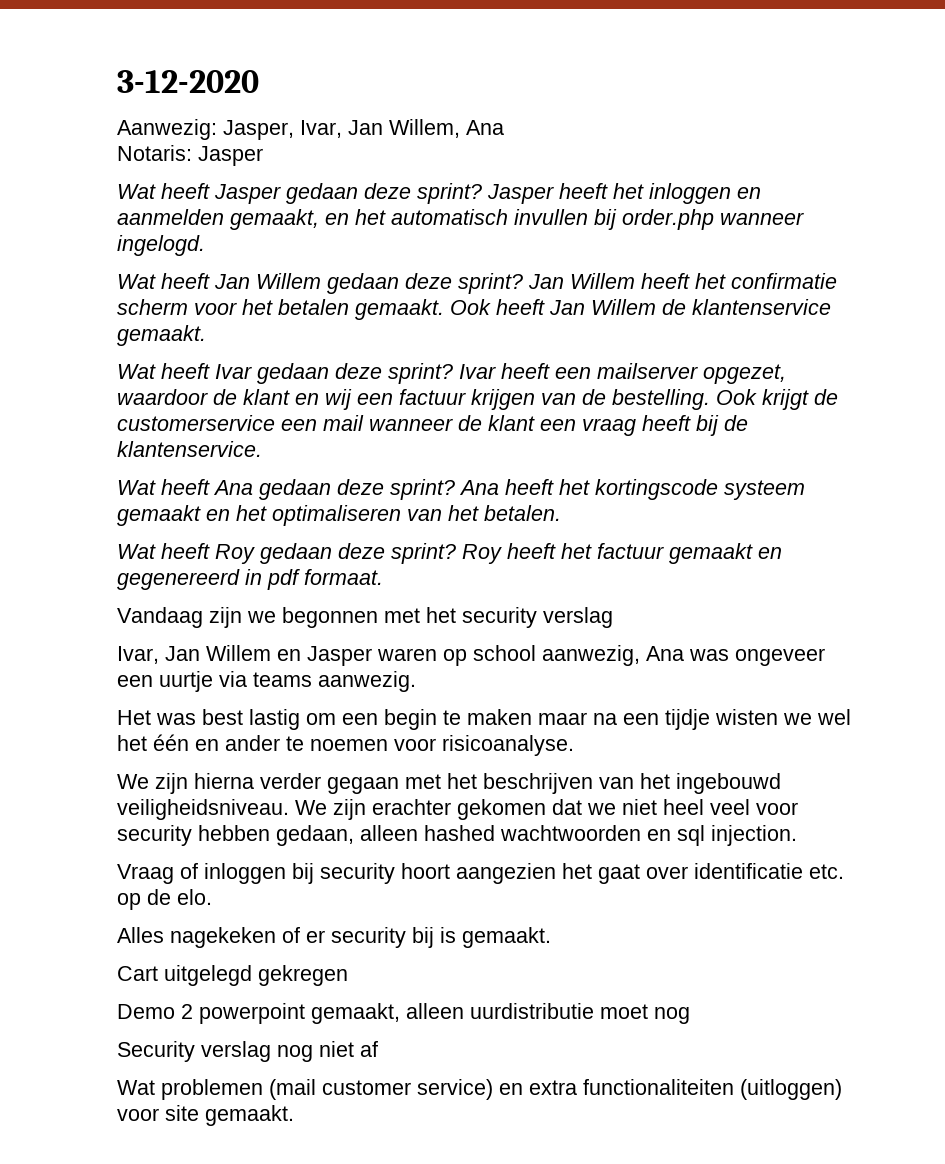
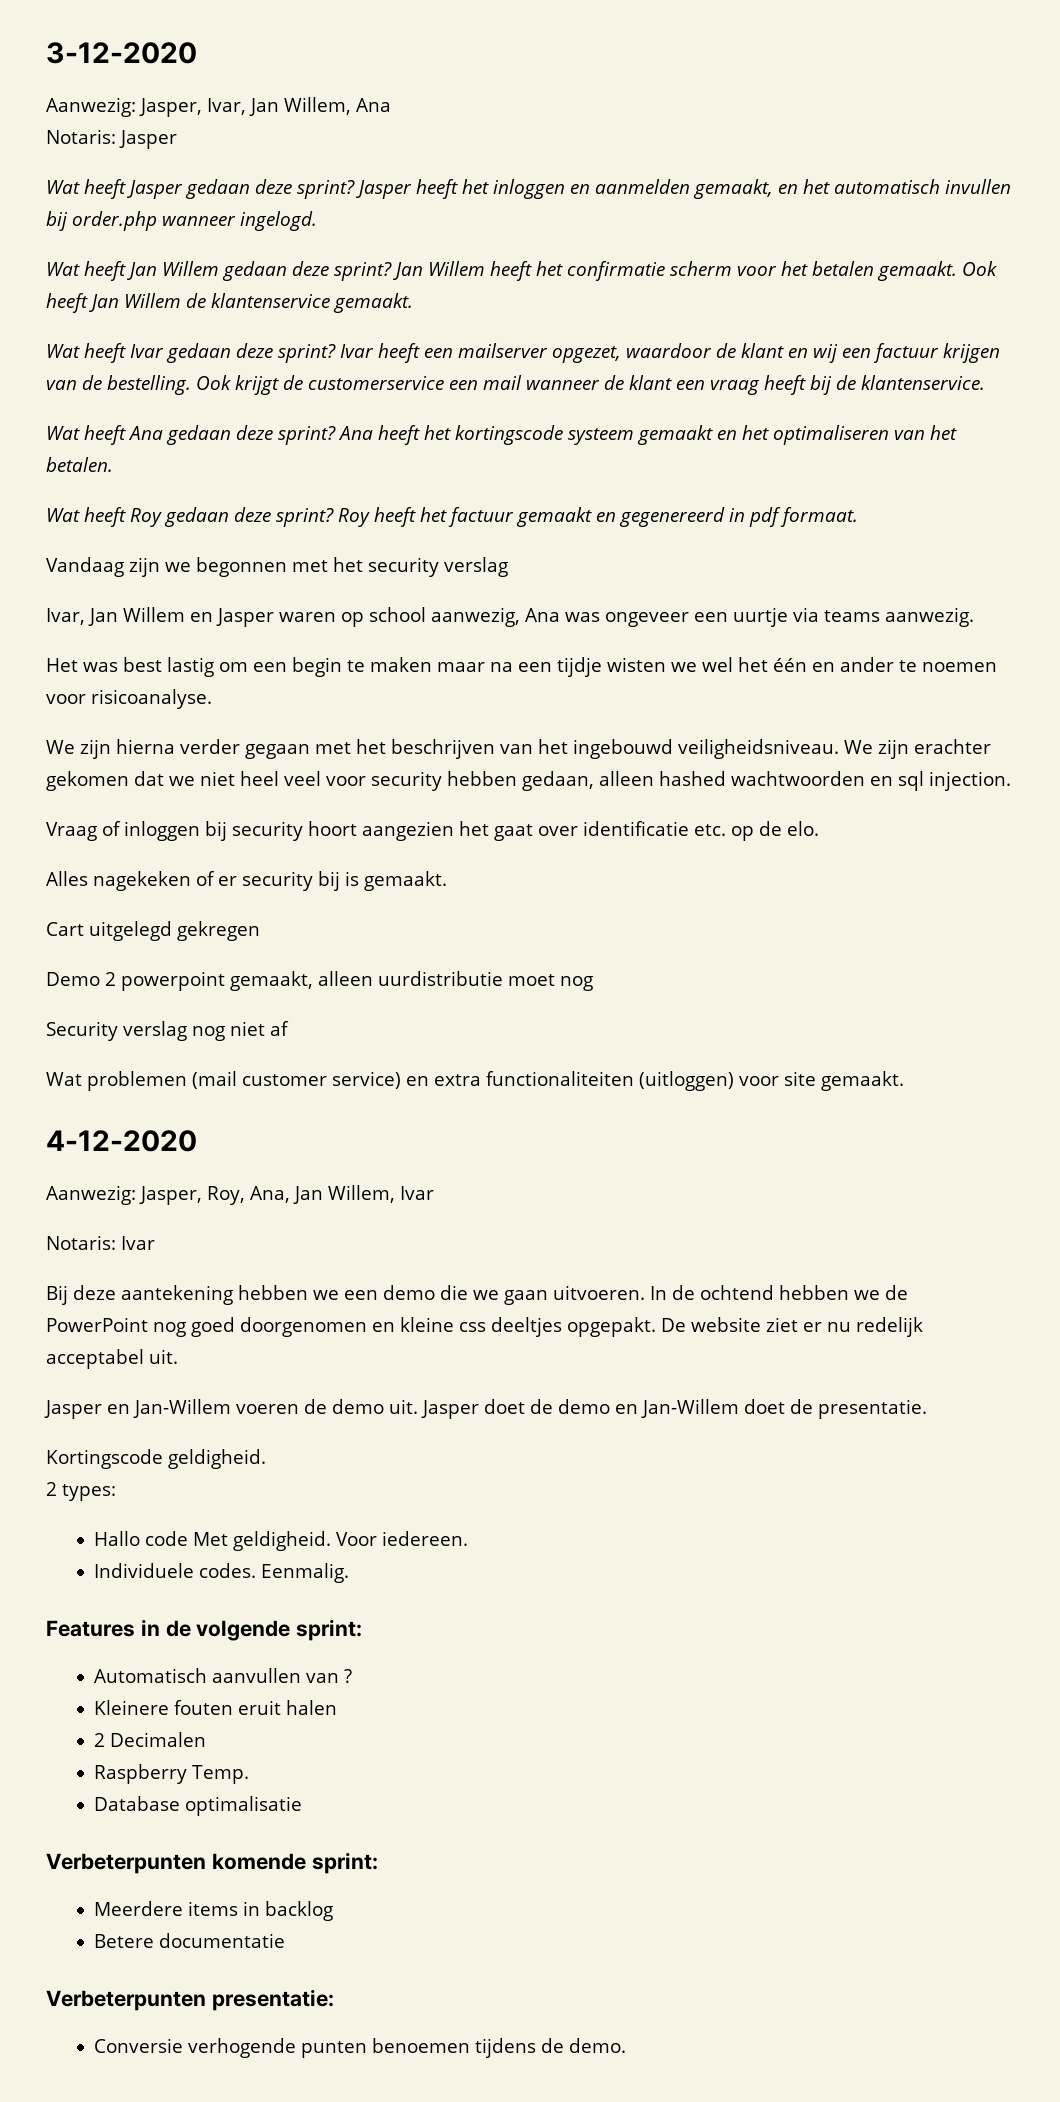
+ 4-12-2020
+ Aanwezig: Jasper, Roy, Ana, Jan Willem, Ivar
+ Notaris: Ivar
+ Bij deze aantekening hebben we een demo die we gaan uitvoeren. In de ochtend hebben we de PowerPoint nog goed doorgenomen en kleine css deeltjes opgepakt. De website ziet er nu redelijk acceptabel uit.
+ Jasper en Jan-Willem voeren de demo uit. Jasper doet de demo en Jan-Willem doet de presentatie.
+ Kortingscode geldigheid.
+ 2 types:
+ Hallo code Met geldigheid. Voor iedereen.
+ Individuele codes. Eenmalig.
+ Features in de volgende sprint:
+ Automatisch aanvullen van ?
+ Kleinere fouten eruit halen
+ 2 Decimalen
+ Raspberry Temp.
+ Database optimalisatie
+ Verbeterpunten komende sprint:
+ Meerdere items in backlog
+ Betere documentatie
+ Verbeterpunten presentatie:
+ Conversie verhogende punten benoemen tijdens de demo.

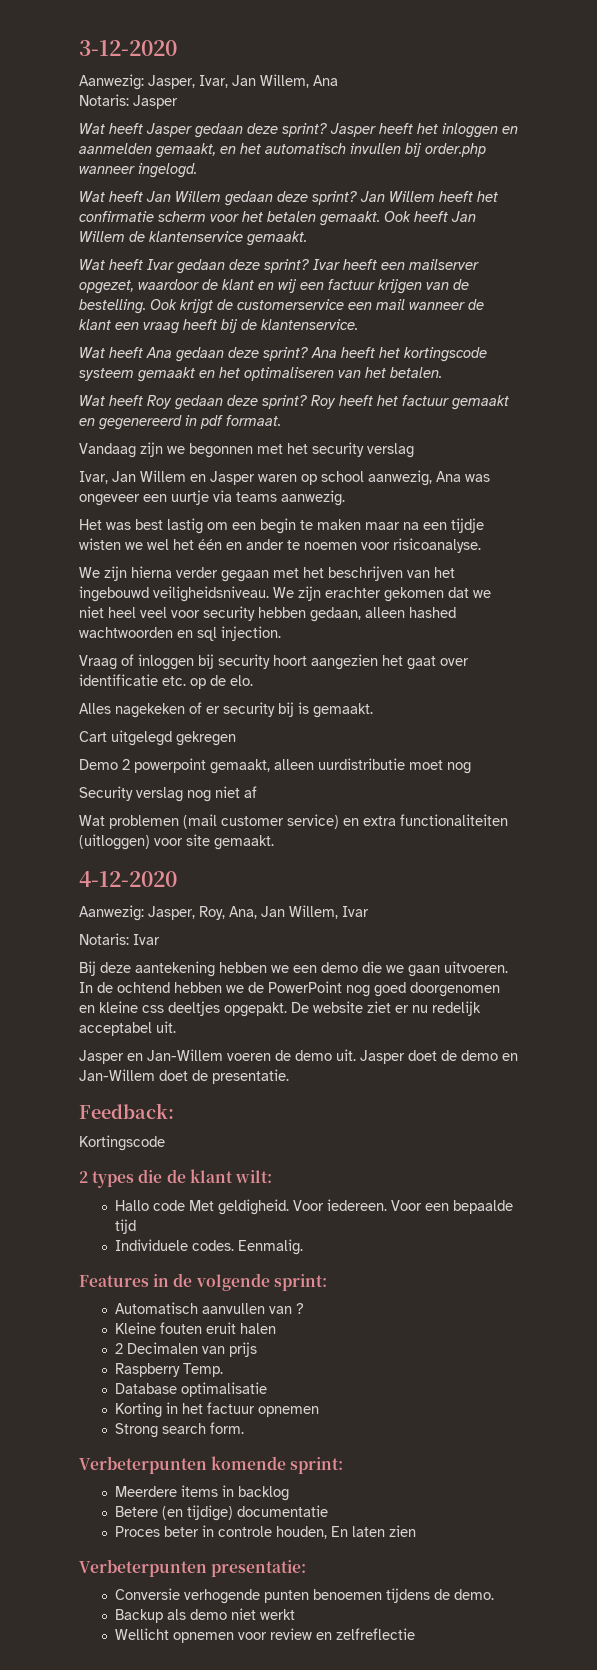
+ Feedback:
- Kortingscode geldigheid.
- 2 types:
+ Kortingscode
+ 2 types die de klant wilt:
+ Voor een bepaalde tijd
- Kleinere fouten eruit halen
+ Kleine fouten eruit halen
- 2 Decimalen
+ 2 Decimalen van prijs
+ Korting in het factuur opnemen
+ Strong search form.
- Betere documentatie
+ Betere (en tijdige) documentatie
+ Proces beter in controle houden, En laten zien
+ Backup als demo niet werkt
+ Wellicht opnemen voor review en zelfreflectie

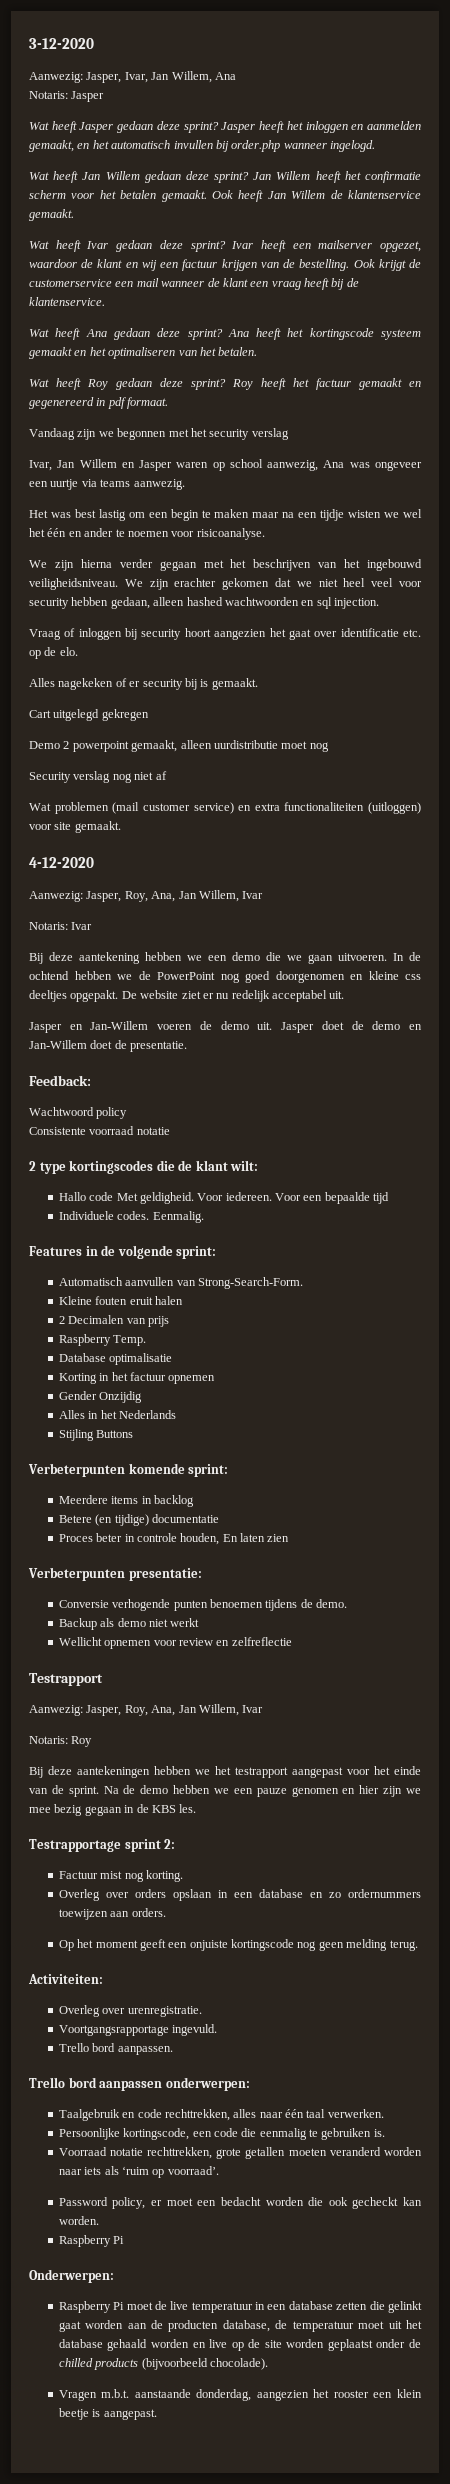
- Kortingscode
- 2 types die de klant wilt:
+ Wachtwoord policy
+ Consistente voorraad notatie
+ 2 type kortingscodes die de klant wilt:
- Automatisch aanvullen van ?
+ Automatisch aanvullen van Strong-Search-Form.
- Strong search form.
+ Gender Onzijdig
+ Alles in het Nederlands
+ Stijling Buttons
+ Testrapport
+ Aanwezig: Jasper, Roy, Ana, Jan Willem, Ivar
+ Notaris: Roy
+ Bij deze aantekeningen hebben we het testrapport aangepast voor het einde van de sprint. Na de demo hebben we een pauze genomen en hier zijn we mee bezig gegaan in de KBS les.
+ Testrapportage sprint 2:
+ Factuur mist nog korting.
+ Overleg over orders opslaan in een database en zo ordernummers toewijzen aan orders.
+ Op het moment geeft een onjuiste kortingscode nog geen melding terug.
+ Activiteiten:
+ Overleg over urenregistratie.
+ Voortgangsrapportage ingevuld.
+ Trello bord aanpassen.
+ Trello bord aanpassen onderwerpen:
+ Taalgebruik en code rechttrekken, alles naar één taal verwerken.
+ Persoonlijke kortingscode, een code die eenmalig te gebruiken is.
+ Voorraad notatie rechttrekken, grote getallen moeten veranderd worden naar iets als ‘ruim op voorraad’.
+ Password policy, er moet een bedacht worden die ook gecheckt kan worden.
+ Raspberry Pi
+ Onderwerpen:
+ Raspberry Pi moet de live temperatuur in een database zetten die gelinkt gaat worden aan de producten database, de temperatuur moet uit het database gehaald worden en live op de site worden geplaatst onder de chilled products (bijvoorbeeld chocolade).
+ Vragen m.b.t. aanstaande donderdag, aangezien het rooster een klein beetje is aangepast.

